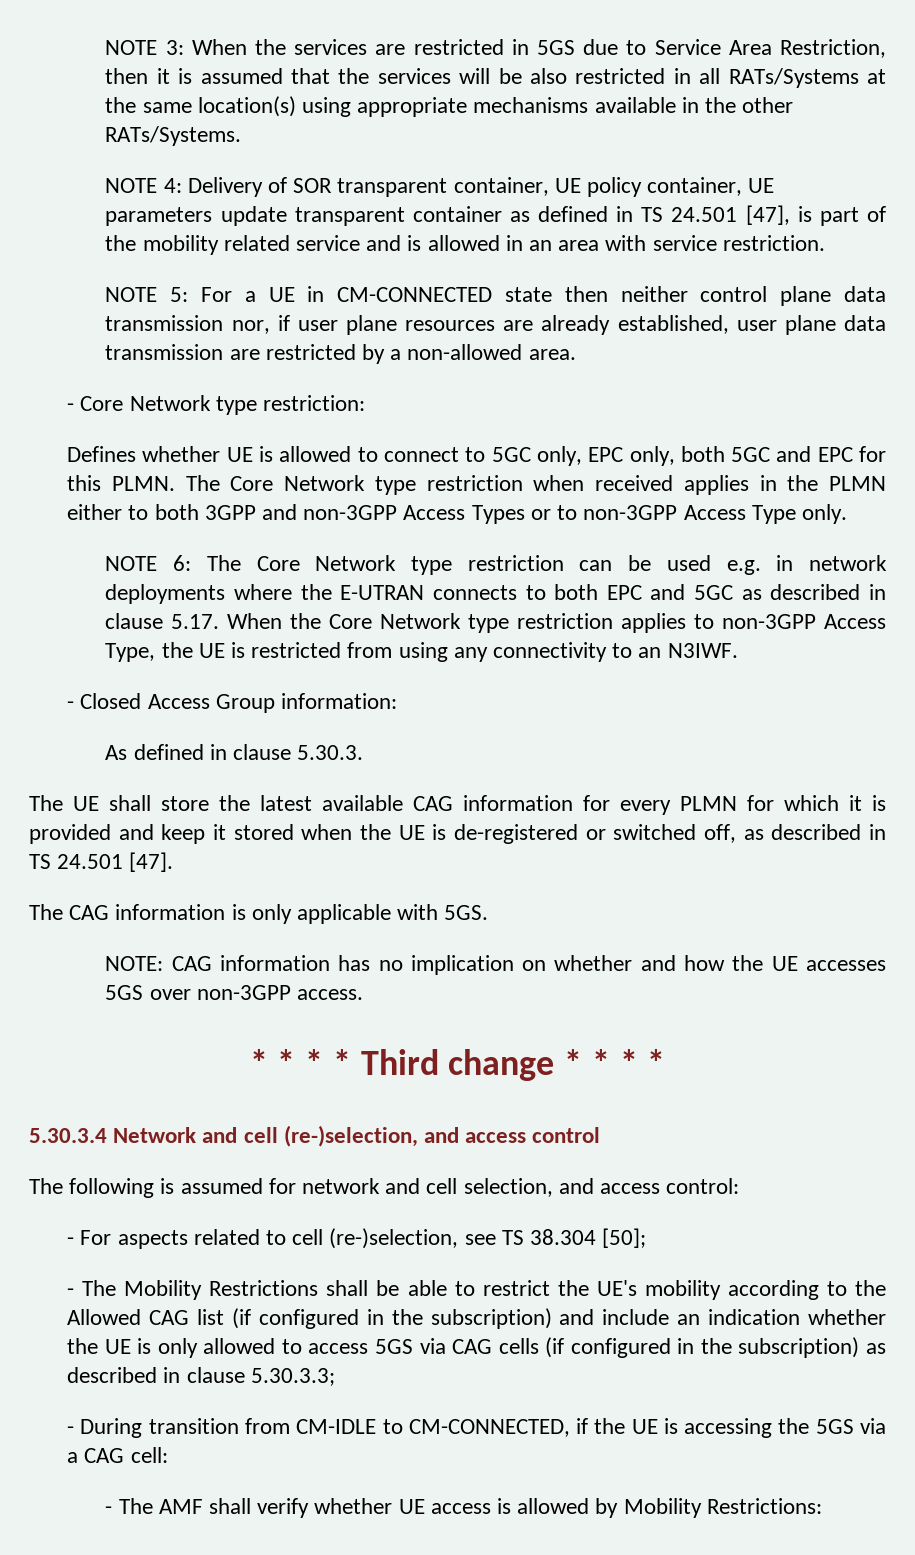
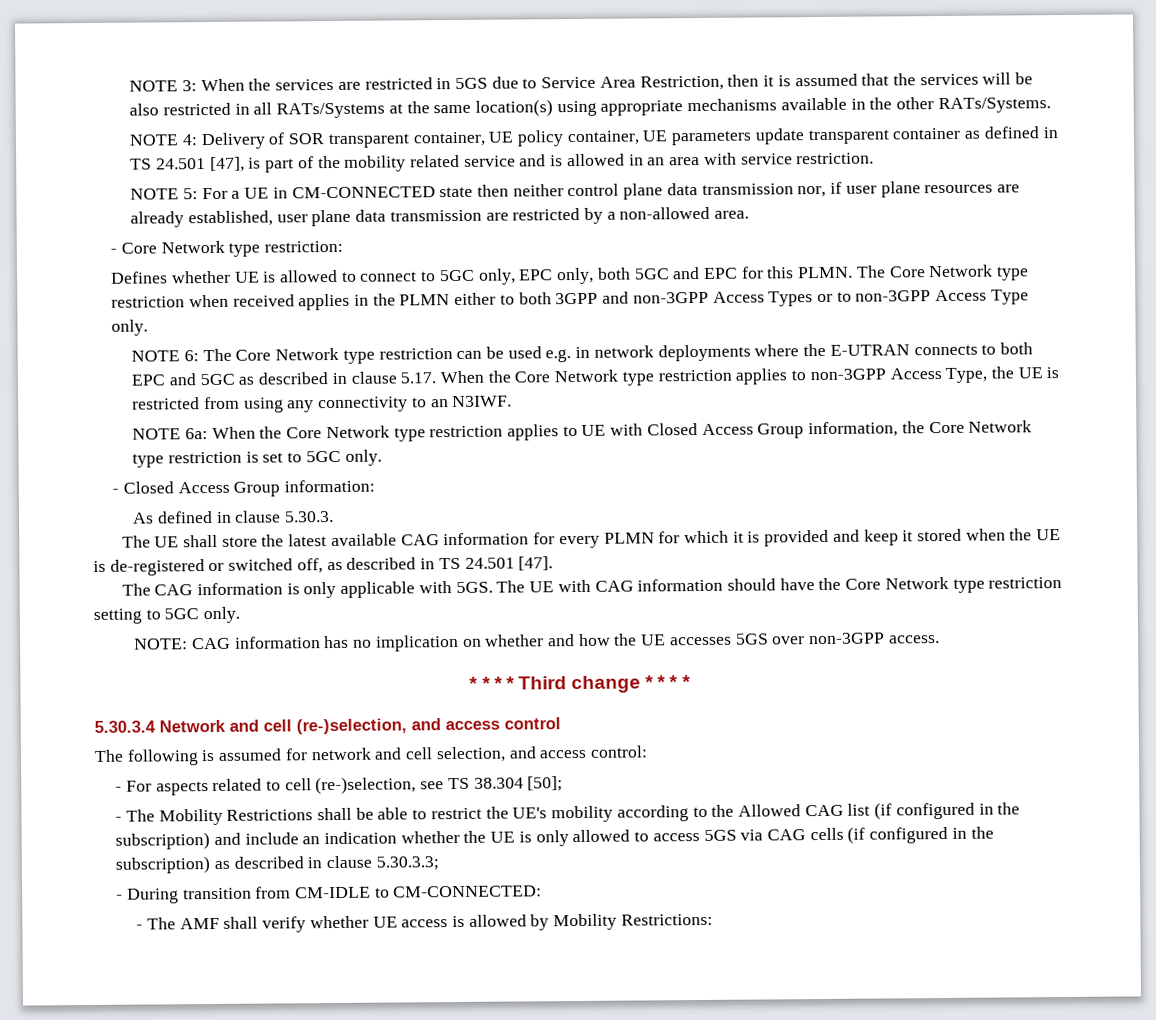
+ NOTE 6a: When the Core Network type restriction applies to UE with Closed Access Group information, the Core Network type restriction is set to 5GC only.
+ The UE with CAG information should have the Core Network type restriction setting to 5GC only.
- - During transition from CM-IDLE to CM-CONNECTED, if the UE is accessing the 5GS via a CAG cell:
+ - During transition from CM-IDLE to CM-CONNECTED:

